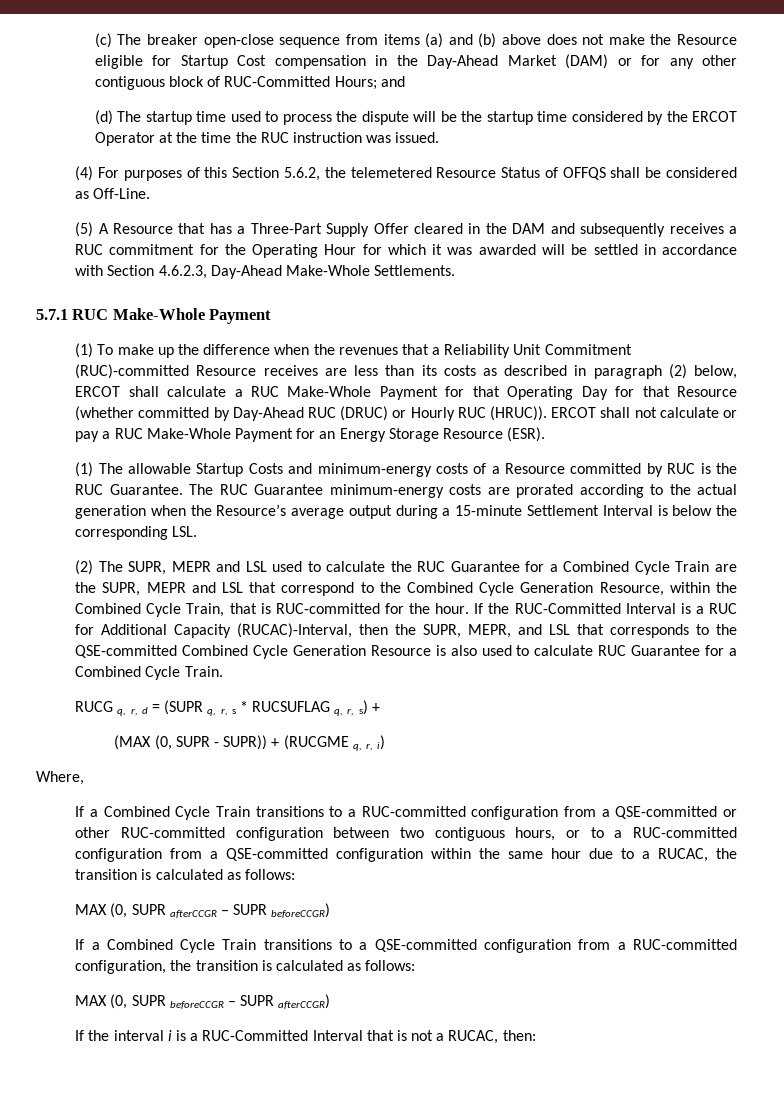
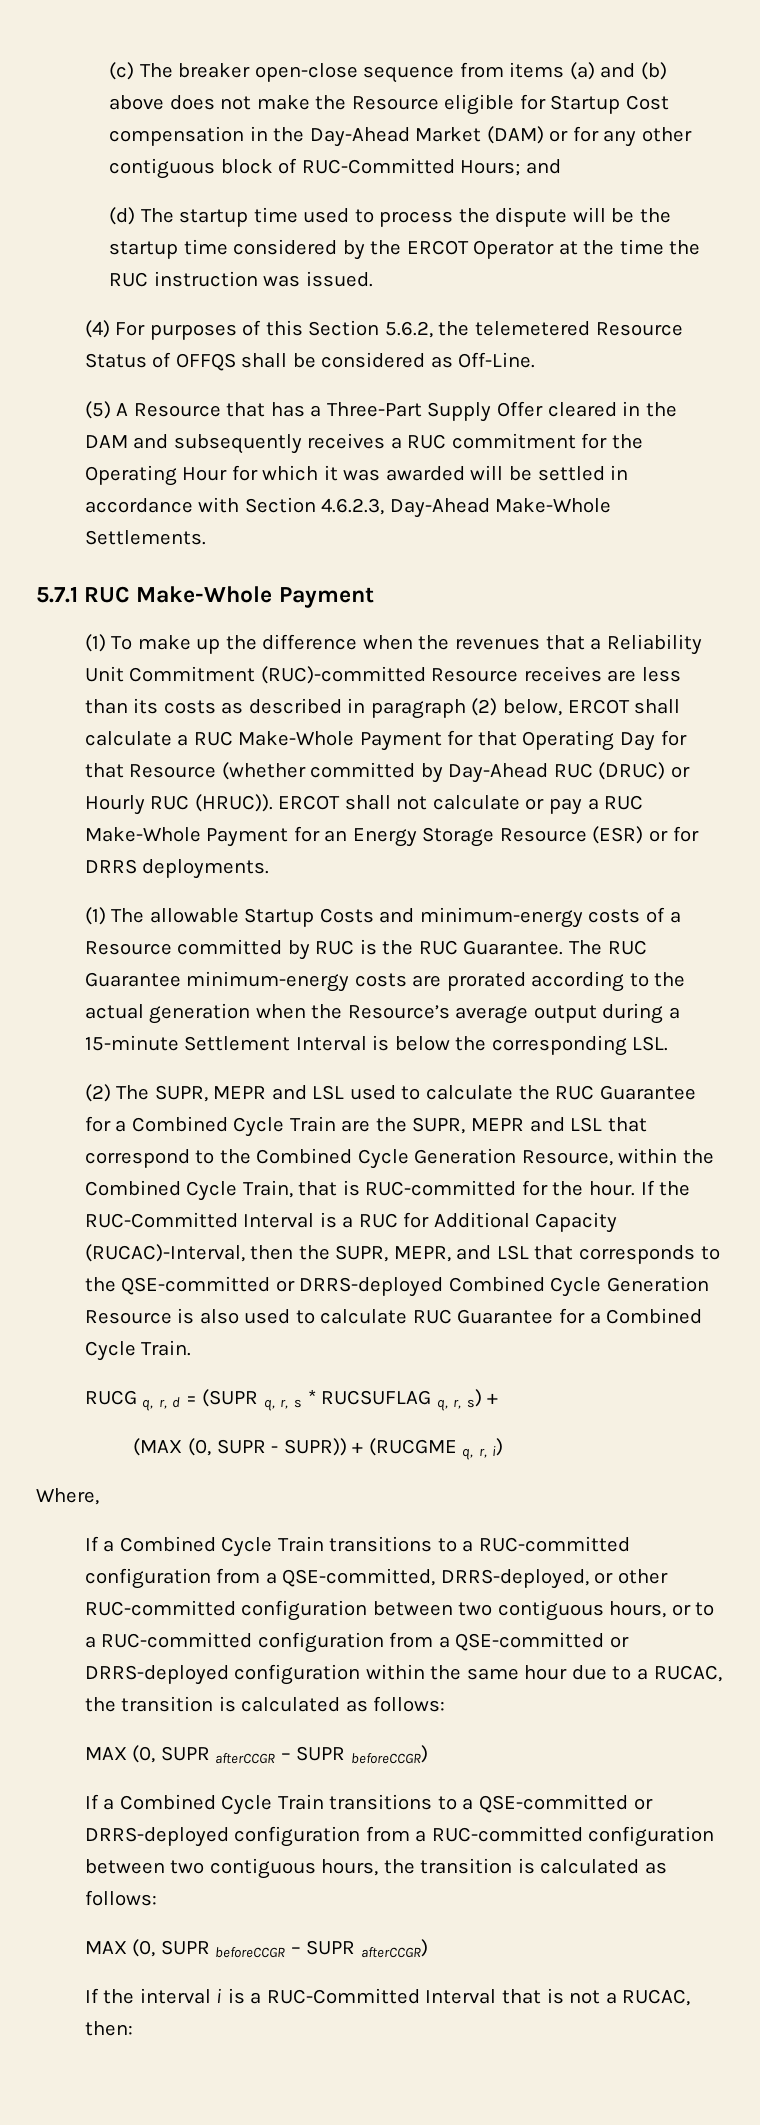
- ERCOT shall not calculate or pay a RUC Make-Whole Payment for an Energy Storage Resource (ESR).
+ ERCOT shall not calculate or pay a RUC Make-Whole Payment for an Energy Storage Resource (ESR) or for DRRS deployments.
- If the RUC-Committed Interval is a RUC for Additional Capacity (RUCAC)-Interval, then the SUPR, MEPR, and LSL that corresponds to the QSE-committed Combined Cycle Generation Resource is also used to calculate RUC Guarantee for a Combined Cycle Train.
+ If the RUC-Committed Interval is a RUC for Additional Capacity (RUCAC)-Interval, then the SUPR, MEPR, and LSL that corresponds to the QSE-committed or DRRS-deployed Combined Cycle Generation Resource is also used to calculate RUC Guarantee for a Combined Cycle Train.
- If a Combined Cycle Train transitions to a RUC-committed configuration from a QSE-committed or other RUC-committed configuration between two contiguous hours, or to a RUC-committed configuration from a QSE-committed configuration within the same hour due to a RUCAC, the transition is calculated as follows:
+ If a Combined Cycle Train transitions to a RUC-committed configuration from a QSE-committed, DRRS-deployed, or other RUC-committed configuration between two contiguous hours, or to a RUC-committed configuration from a QSE-committed or DRRS-deployed configuration within the same hour due to a RUCAC, the transition is calculated as follows:
- If a Combined Cycle Train transitions to a QSE-committed configuration from a RUC-committed configuration, the transition is calculated as follows:
+ If a Combined Cycle Train transitions to a QSE-committed or DRRS-deployed configuration from a RUC-committed configuration between two contiguous hours, the transition is calculated as follows:

